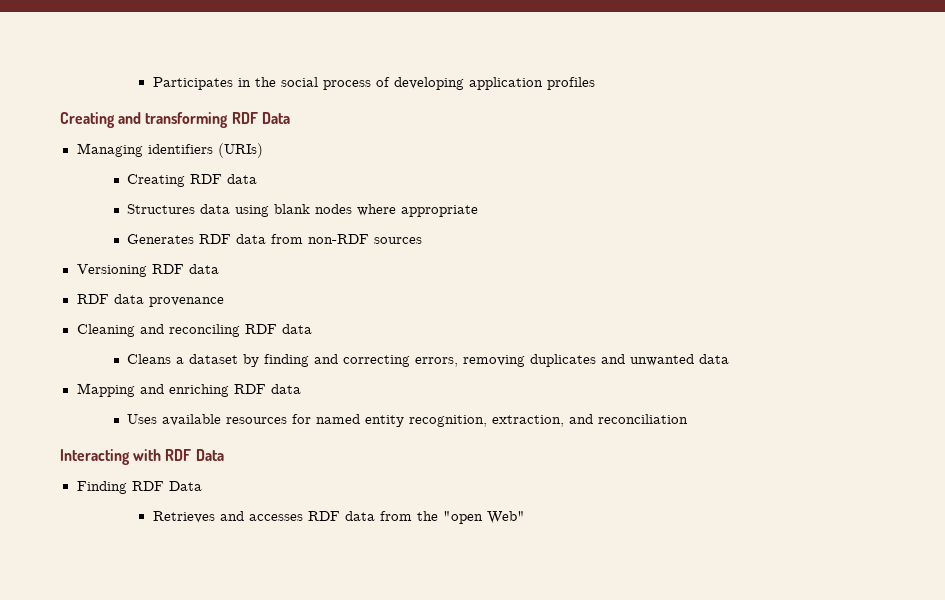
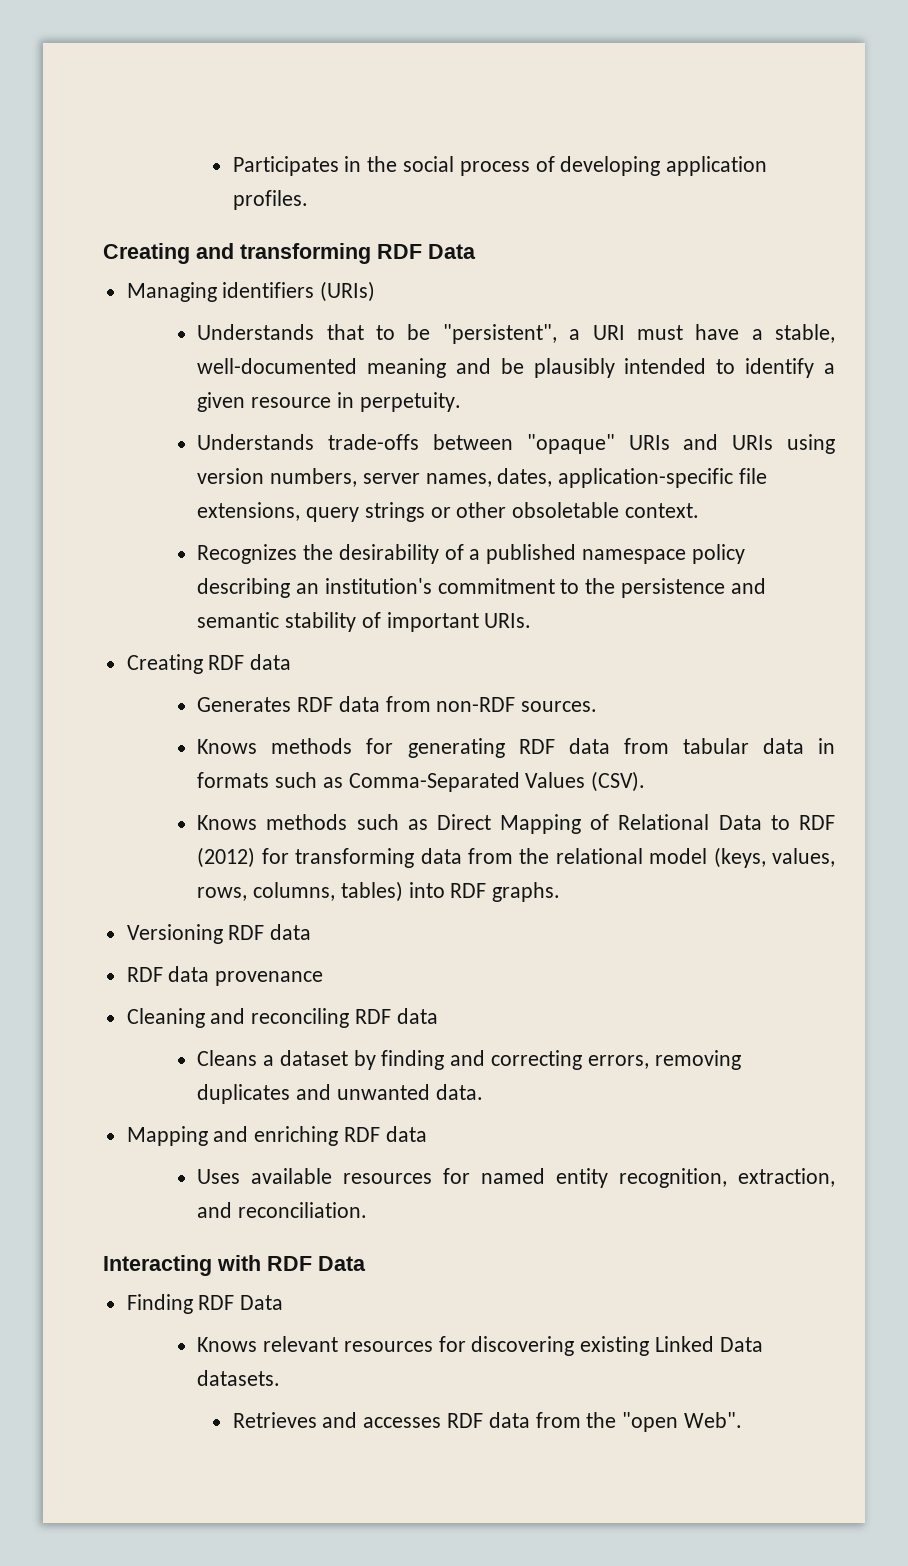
- Participates in the social process of developing application profiles
+ Participates in the social process of developing application profiles.
+ Understands that to be "persistent", a URI must have a stable, well-documented meaning and be plausibly intended to identify a given resource in perpetuity.
+ Understands trade-offs between "opaque" URIs and URIs using version numbers, server names, dates, application-specific file extensions, query strings or other obsoletable context.
+ Recognizes the desirability of a published namespace policy describing an institution's commitment to the persistence and semantic stability of important URIs.
  Creating RDF data
- Structures data using blank nodes where appropriate
- Generates RDF data from non-RDF sources
+ Generates RDF data from non-RDF sources.
+ Knows methods for generating RDF data from tabular data in formats such as Comma-Separated Values (CSV).
+ Knows methods such as Direct Mapping of Relational Data to RDF (2012) for transforming data from the relational model (keys, values, rows, columns, tables) into RDF graphs.
- Cleans a dataset by finding and correcting errors, removing duplicates and unwanted data
+ Cleans a dataset by finding and correcting errors, removing duplicates and unwanted data.
- Uses available resources for named entity recognition, extraction, and reconciliation
+ Uses available resources for named entity recognition, extraction, and reconciliation.
+ Knows relevant resources for discovering existing Linked Data datasets.
- Retrieves and accesses RDF data from the "open Web"
+ Retrieves and accesses RDF data from the "open Web".

